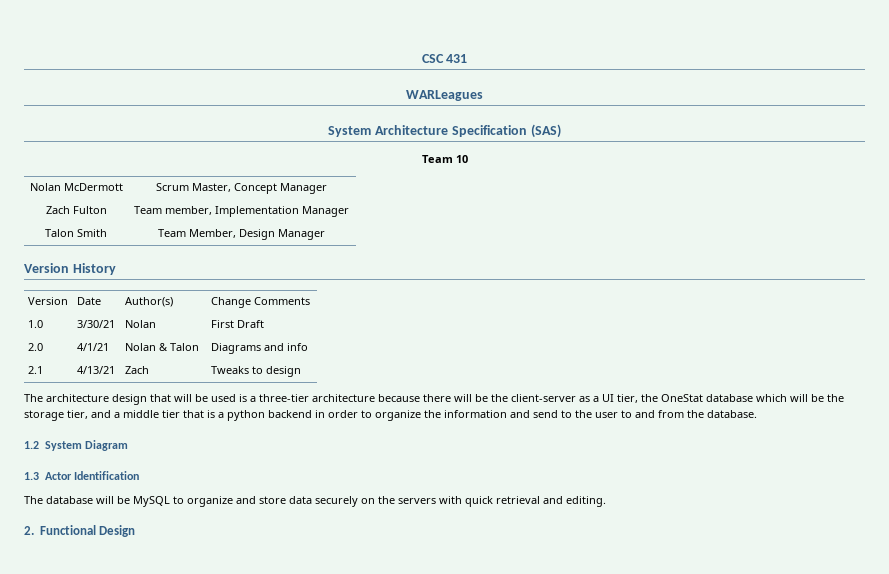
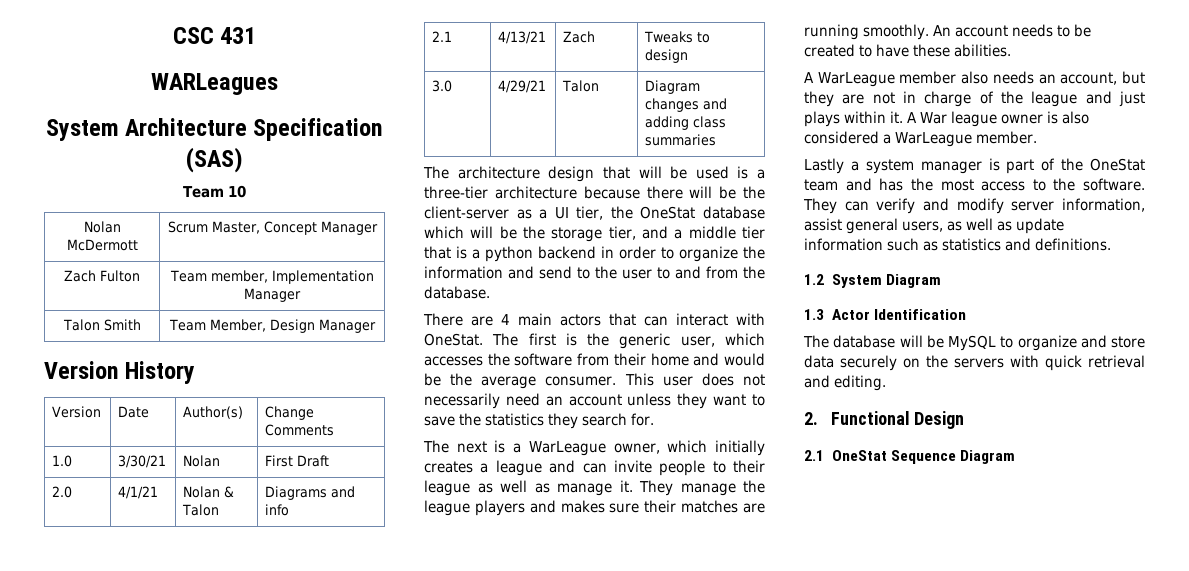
+ 3.0 | 4/29/21 | Talon | Diagram changes and adding class summaries
+ There are 4 main actors that can interact with OneStat. The first is the generic user, which accesses the software from their home and would be the average consumer. This user does not necessarily need an account unless they want to save the statistics they search for.
+ The next is a WarLeague owner, which initially creates a league and can invite people to their league as well as manage it. They manage the league players and makes sure their matches are running smoothly. An account needs to be created to have these abilities.
+ A WarLeague member also needs an account, but they are not in charge of the league and just plays within it. A War league owner is also considered a WarLeague member.
+ Lastly a system manager is part of the OneStat team and has the most access to the software. They can verify and modify server information, assist general users, as well as update information such as statistics and definitions.
+ 2.1 OneStat Sequence Diagram

